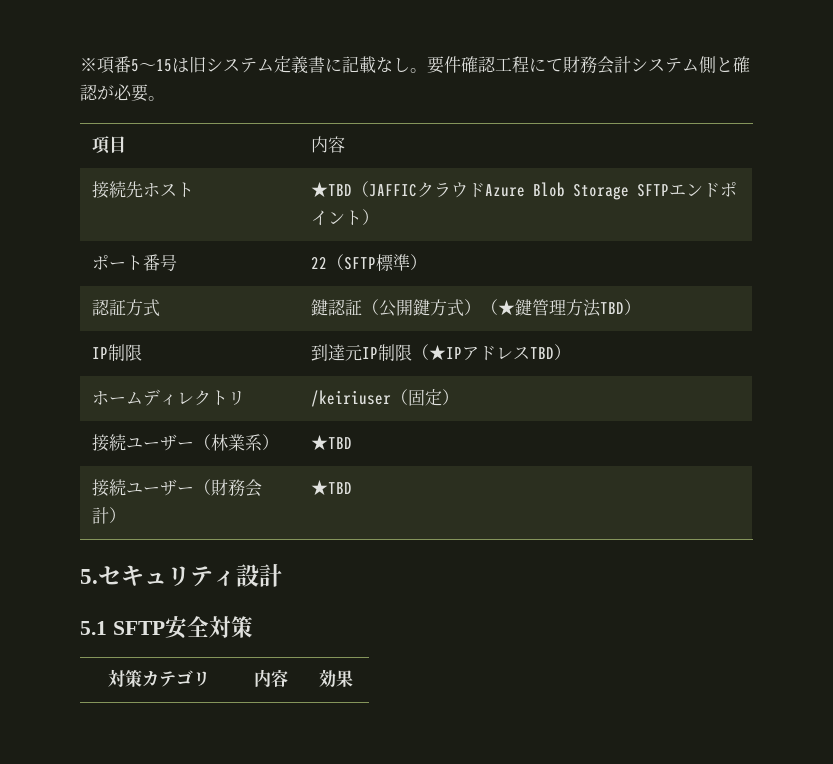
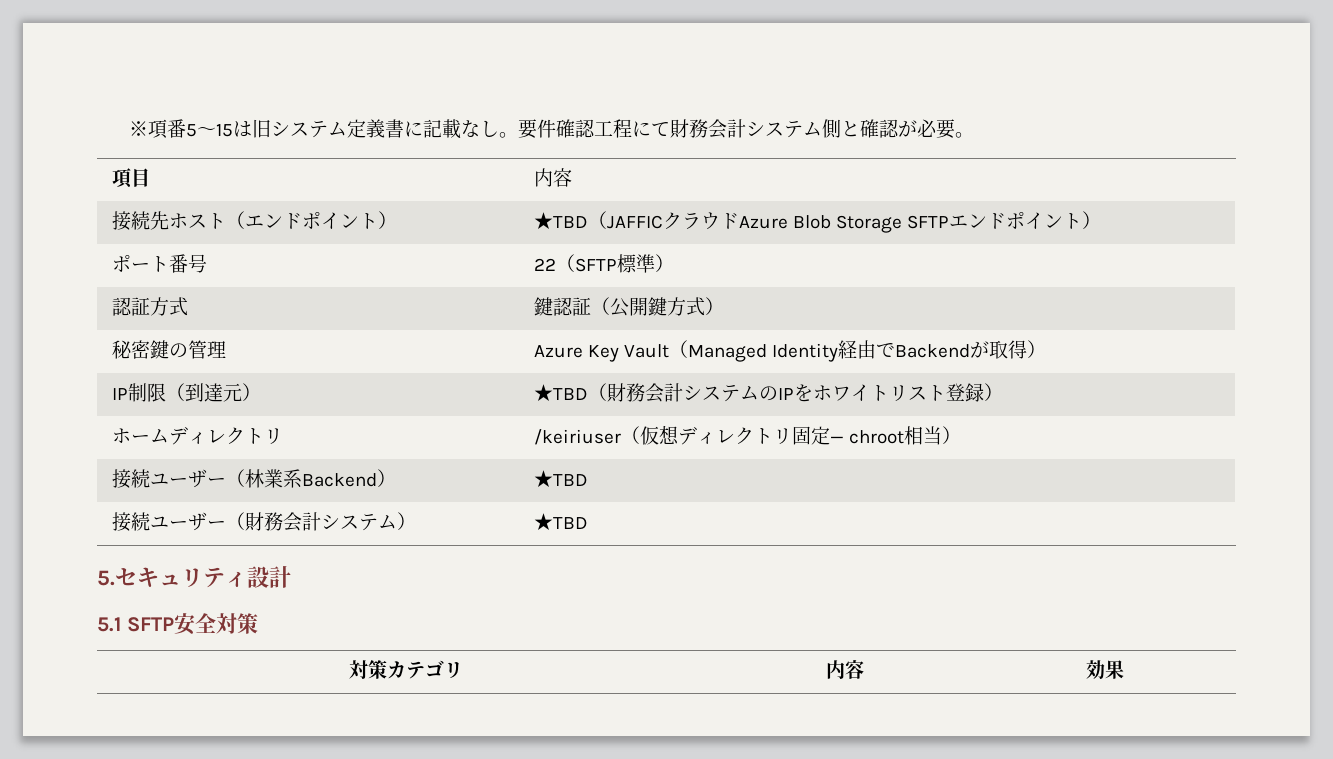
- 接続先ホスト | ★TBD（JAFFICクラウドAzure Blob Storage SFTPエンドポイント）
+ 接続先ホスト（エンドポイント） | ★TBD（JAFFICクラウドAzure Blob Storage SFTPエンドポイント）
- 認証方式 | 鍵認証（公開鍵方式）（★鍵管理方法TBD）
- IP制限 | 到達元IP制限（★IPアドレスTBD）
+ 認証方式 | 鍵認証（公開鍵方式）
+ 秘密鍵の管理 | Azure Key Vault（Managed Identity経由でBackendが取得）
+ IP制限（到達元） | ★TBD（財務会計システムのIPをホワイトリスト登録）
- ホームディレクトリ | /keiriuser（固定）
+ ホームディレクトリ | /keiriuser（仮想ディレクトリ固定— chroot相当）
- 接続ユーザー（林業系） | ★TBD
+ 接続ユーザー（林業系Backend） | ★TBD
- 接続ユーザー（財務会計） | ★TBD
+ 接続ユーザー（財務会計システム） | ★TBD

